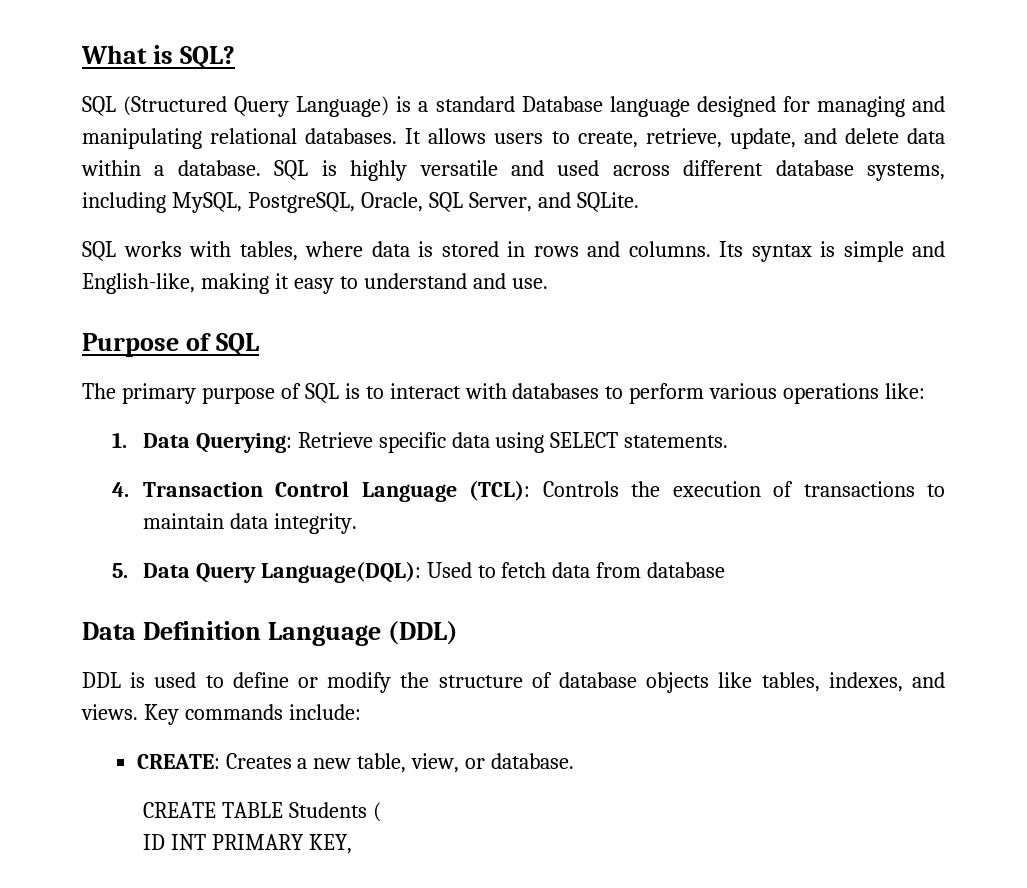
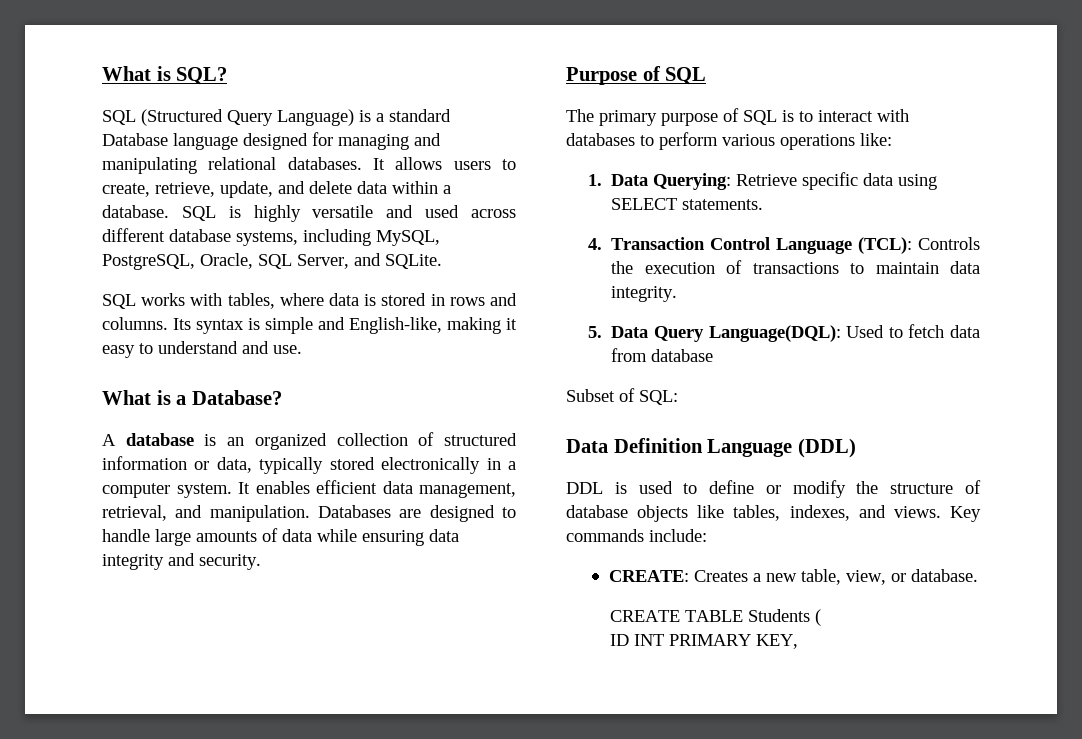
+ What is a Database?
+ A database is an organized collection of structured information or data, typically stored electronically in a computer system. It enables efficient data management, retrieval, and manipulation. Databases are designed to handle large amounts of data while ensuring data integrity and security.
+ Subset of SQL:

